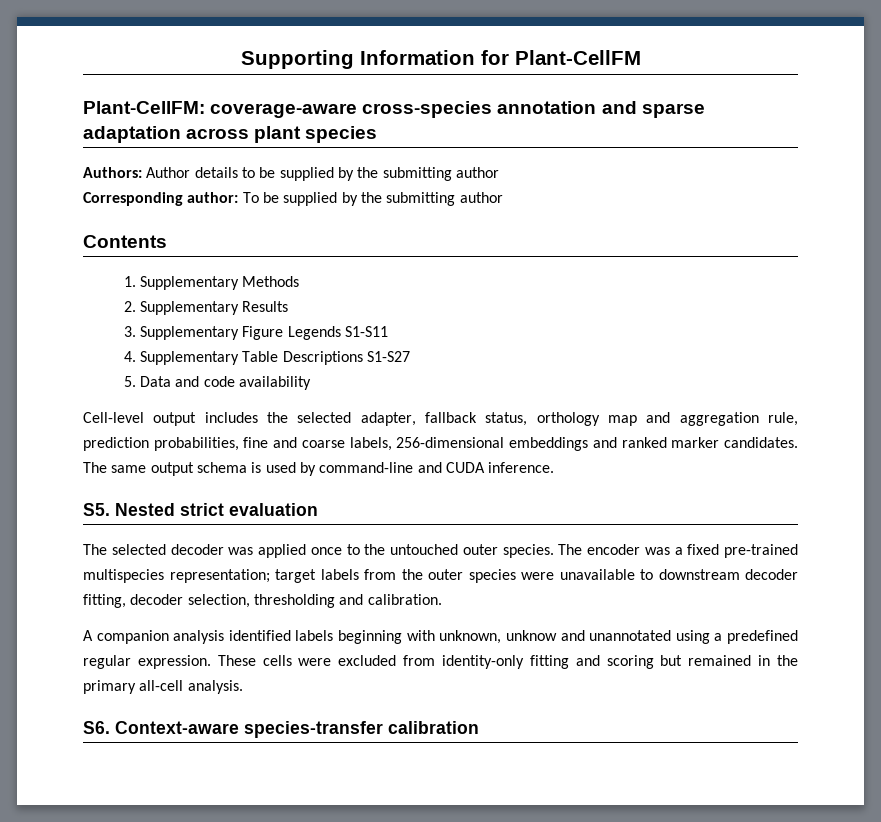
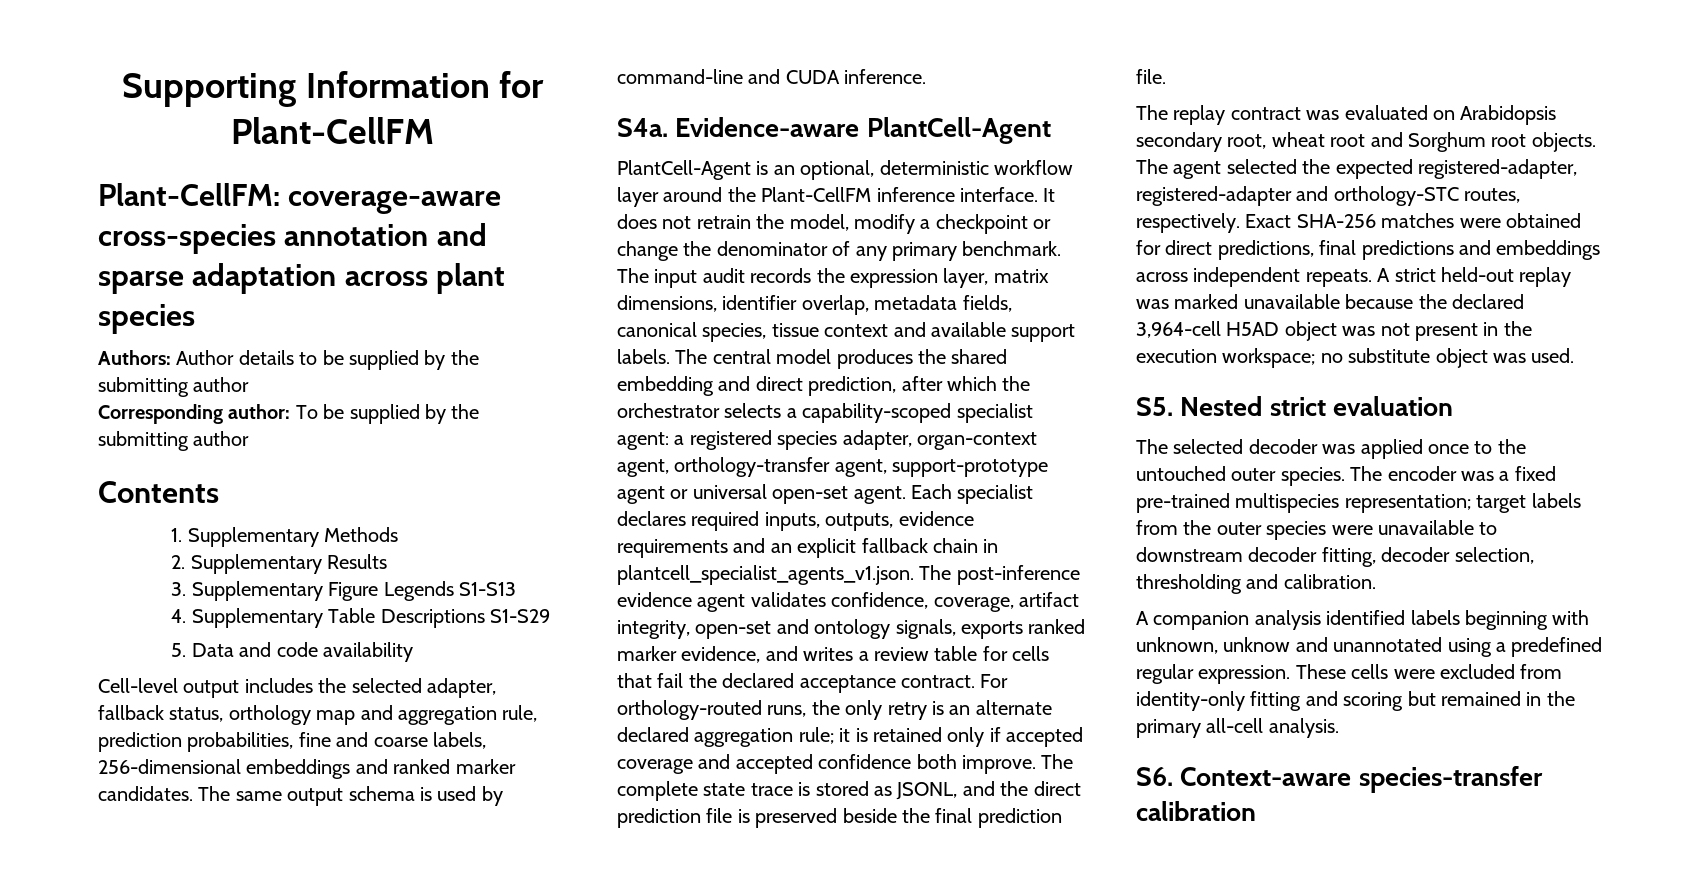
- 3. Supplementary Figure Legends S1-S11
+ 3. Supplementary Figure Legends S1-S13
- 4. Supplementary Table Descriptions S1-S27
+ 4. Supplementary Table Descriptions S1-S29
+ S4a. Evidence-aware PlantCell-Agent
+ PlantCell-Agent is an optional, deterministic workflow layer around the Plant-CellFM inference interface. It does not retrain the model, modify a checkpoint or change the denominator of any primary benchmark. The input audit records the expression layer, matrix dimensions, identifier overlap, metadata fields, canonical species, tissue context and available support labels. The central model produces the shared embedding and direct prediction, after which the orchestrator selects a capability-scoped specialist agent: a registered species adapter, organ-context agent, orthology-transfer agent, support-prototype agent or universal open-set agent. Each specialist declares required inputs, outputs, evidence requirements and an explicit fallback chain in plantcell_specialist_agents_v1.json. The post-inference evidence agent validates confidence, coverage, artifact integrity, open-set and ontology signals, exports ranked marker evidence, and writes a review table for cells that fail the declared acceptance contract. For orthology-routed runs, the only retry is an alternate declared aggregation rule; it is retained only if accepted coverage and accepted confidence both improve. The complete state trace is stored as JSONL, and the direct prediction file is preserved beside the final prediction file.
+ The replay contract was evaluated on Arabidopsis secondary root, wheat root and Sorghum root objects. The agent selected the expected registered-adapter, registered-adapter and orthology-STC routes, respectively. Exact SHA-256 matches were obtained for direct predictions, final predictions and embeddings across independent repeats. A strict held-out replay was marked unavailable because the declared 3,964-cell H5AD object was not present in the execution workspace; no substitute object was used.

